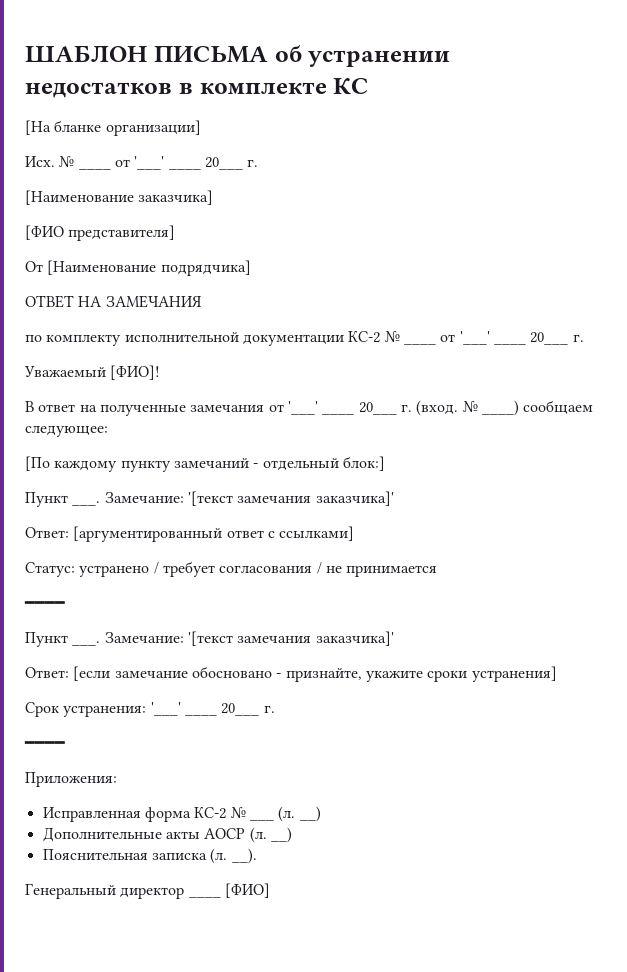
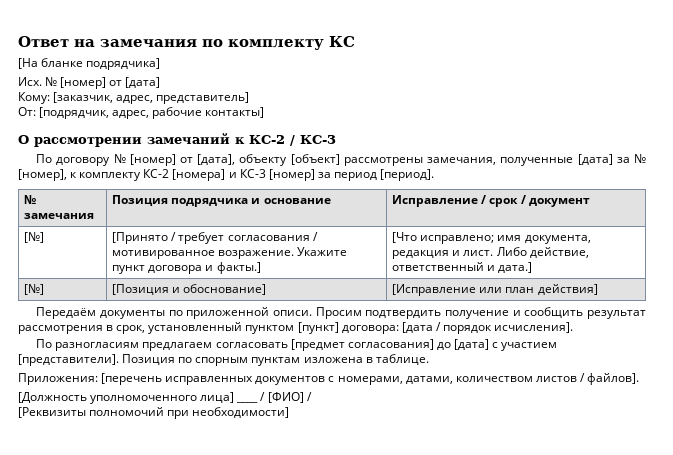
- ШАБЛОН ПИСЬМА об устранении недостатков в комплекте КС
+ Ответ на замечания по комплекту КС
- [На бланке организации]
+ [На бланке подрядчика]
- Исх. № ____ от '___' ____ 20___ г.
- [Наименование заказчика]
- [ФИО представителя]
- От [Наименование подрядчика]
- ОТВЕТ НА ЗАМЕЧАНИЯ
- по комплекту исполнительной документации КС-2 № ____ от '___' ____ 20___ г.
- Уважаемый [ФИО]!
- В ответ на полученные замечания от '___' ____ 20___ г. (вход. № ____) сообщаем следующее:
- [По каждому пункту замечаний - отдельный блок:]
- Пункт ___. Замечание: '[текст замечания заказчика]'
- Ответ: [аргументированный ответ с ссылками]
- Статус: устранено / требует согласования / не принимается
- ━━━━
- Пункт ___. Замечание: '[текст замечания заказчика]'
- Ответ: [если замечание обосновано - признайте, укажите сроки устранения]
- Срок устранения: '___' ____ 20___ г.
- ━━━━
- Приложения:
- Исправленная форма КС-2 № ___ (л. __)
- Дополнительные акты АОСР (л. __)
- Пояснительная записка (л. __).
- Генеральный директор ____ [ФИО]
+ Исх. № [номер] от [дата]
+ Кому: [заказчик, адрес, представитель]
+ От: [подрядчик, адрес, рабочие контакты]
+ О рассмотрении замечаний к КС-2 / КС-3
+ По договору № [номер] от [дата], объекту [объект] рассмотрены замечания, полученные [дата] за № [номер], к комплекту КС-2 [номера] и КС-3 [номер] за период [период].
+ № замечания | Позиция подрядчика и основание | Исправление / срок / документ
+ [№] | [Принято / требует согласования / мотивированное возражение. Укажите пункт договора и факты.] | [Что исправлено; имя документа, редакция и лист. Либо действие, ответственный и дата.]
+ [№] | [Позиция и обоснование] | [Исправление или план действия]
+ Передаём документы по приложенной описи. Просим подтвердить получение и сообщить результат рассмотрения в срок, установленный пунктом [пункт] договора: [дата / порядок исчисления].
+ По разногласиям предлагаем согласовать [предмет согласования] до [дата] с участием [представители]. Позиция по спорным пунктам изложена в таблице.
+ Приложения: [перечень исправленных документов с номерами, датами, количеством листов / файлов].
+ [Должность уполномоченного лица] ____ / [ФИО] /
+ [Реквизиты полномочий при необходимости]

